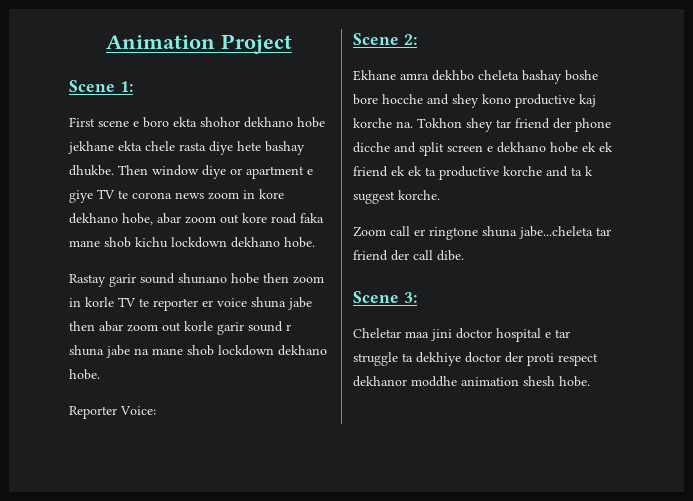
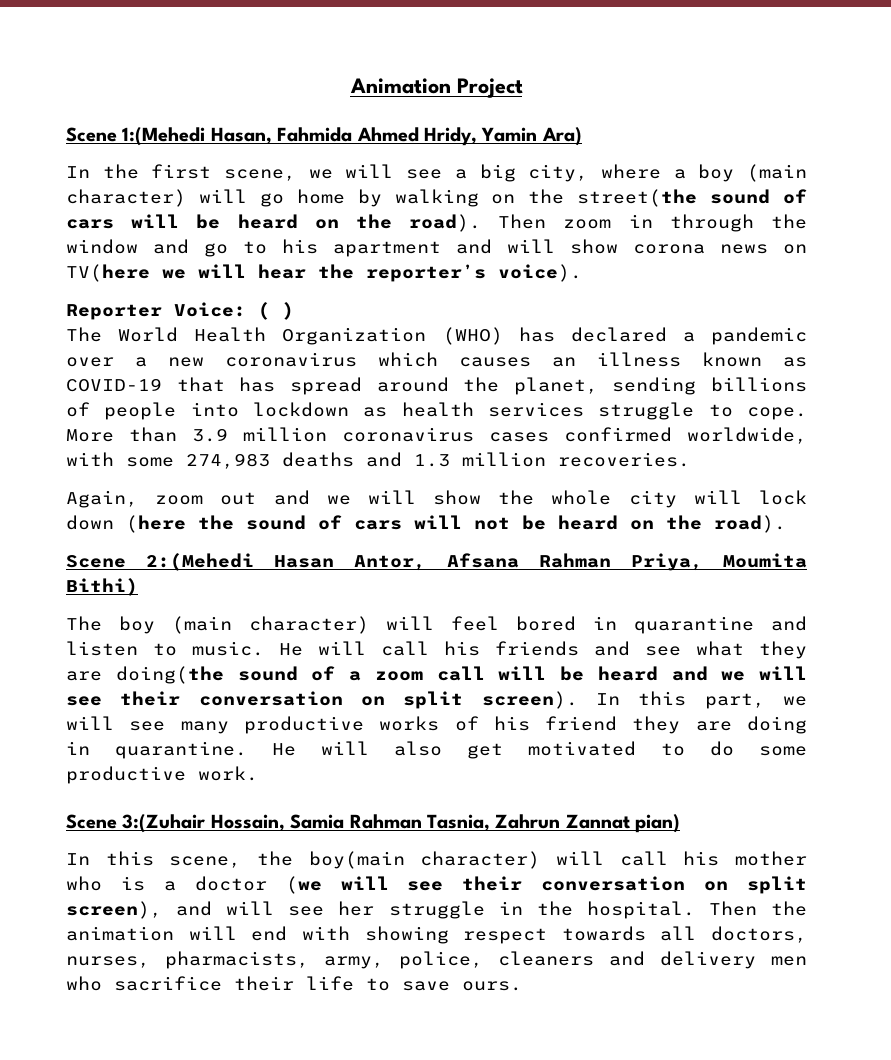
- Scene 1:
- First scene e boro ekta shohor dekhano hobe jekhane ekta chele rasta diye hete bashay dhukbe. Then window diye or apartment e giye TV te corona news zoom in kore dekhano hobe, abar zoom out kore road faka mane shob kichu lockdown dekhano hobe.
- Rastay garir sound shunano hobe then zoom in korle TV te reporter er voice shuna jabe then abar zoom out korle garir sound r shuna jabe na mane shob lockdown dekhano hobe.
- Reporter Voice:
- Scene 2:
- Ekhane amra dekhbo cheleta bashay boshe bore hocche and shey kono productive kaj korche na. Tokhon shey tar friend der phone dicche and split screen e dekhano hobe ek ek friend ek ek ta productive korche and ta k suggest korche.
- Zoom call er ringtone shuna jabe...cheleta tar friend der call dibe.
- Scene 3:
- Cheletar maa jini doctor hospital e tar struggle ta dekhiye doctor der proti respect dekhanor moddhe animation shesh hobe.
+ Scene 1:(Mehedi Hasan, Fahmida Ahmed Hridy, Yamin Ara)
+ In the first scene, we will see a big city, where a boy (main character) will go home by walking on the street(the sound of cars will be heard on the road). Then zoom in through the window and go to his apartment and will show corona news on TV(here we will hear the reporter’s voice).
+ Reporter Voice: ( )
+ The World Health Organization (WHO) has declared a pandemic over a new coronavirus which causes an illness known as COVID-19 that has spread around the planet, sending billions of people into lockdown as health services struggle to cope. More than 3.9 million coronavirus cases confirmed worldwide, with some 274,983 deaths and 1.3 million recoveries.
+ Again, zoom out and we will show the whole city will lock down (here the sound of cars will not be heard on the road).
+ Scene 2:(Mehedi Hasan Antor, Afsana Rahman Priya, Moumita Bithi)
+ The boy (main character) will feel bored in quarantine and listen to music. He will call his friends and see what they are doing(the sound of a zoom call will be heard and we will see their conversation on split screen). In this part, we will see many productive works of his friend they are doing in quarantine. He will also get motivated to do some productive work.
+ Scene 3:(Zuhair Hossain, Samia Rahman Tasnia, Zahrun Zannat pian)
+ In this scene, the boy(main character) will call his mother who is a doctor (we will see their conversation on split screen), and will see her struggle in the hospital. Then the animation will end with showing respect towards all doctors, nurses, pharmacists, army, police, cleaners and delivery men who sacrifice their life to save ours.

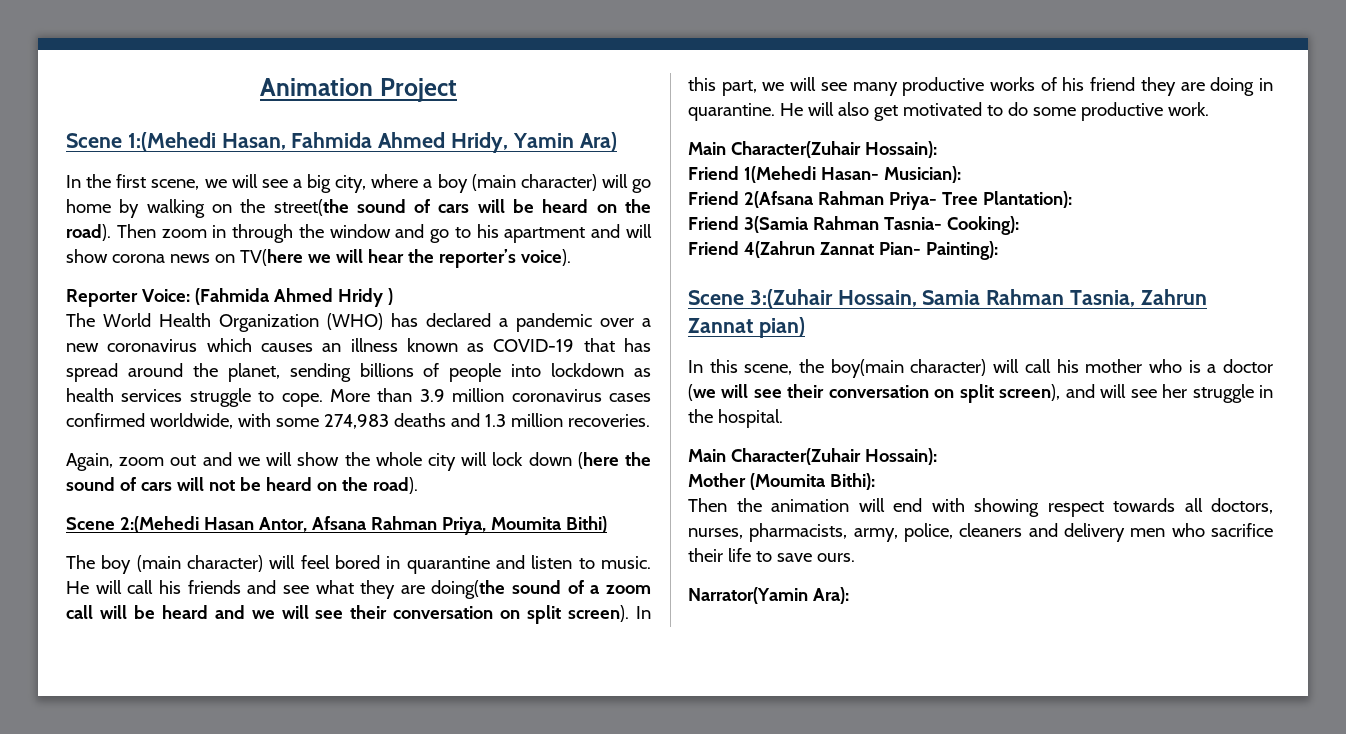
- Reporter Voice: ( )
+ Reporter Voice: (Fahmida Ahmed Hridy )
  He will also get motivated to do some productive work.
+ Main Character(Zuhair Hossain):
+ Friend 1(Mehedi Hasan- Musician):
+ Friend 2(Afsana Rahman Priya- Tree Plantation):
+ Friend 3(Samia Rahman Tasnia- Cooking):
+ Friend 4(Zahrun Zannat Pian- Painting):
- In this scene, the boy(main character) will call his mother who is a doctor (we will see their conversation on split screen), and will see her struggle in the hospital. Then the animation will end with showing respect towards all doctors, nurses, pharmacists, army, police, cleaners and delivery men who sacrifice their life to save ours.
+ In this scene, the boy(main character) will call his mother who is a doctor (we will see their conversation on split screen), and will see her struggle in the hospital.
+ Main Character(Zuhair Hossain):
+ Mother (Moumita Bithi):
+ Then the animation will end with showing respect towards all doctors, nurses, pharmacists, army, police, cleaners and delivery men who sacrifice their life to save ours.
+ Narrator(Yamin Ara):

